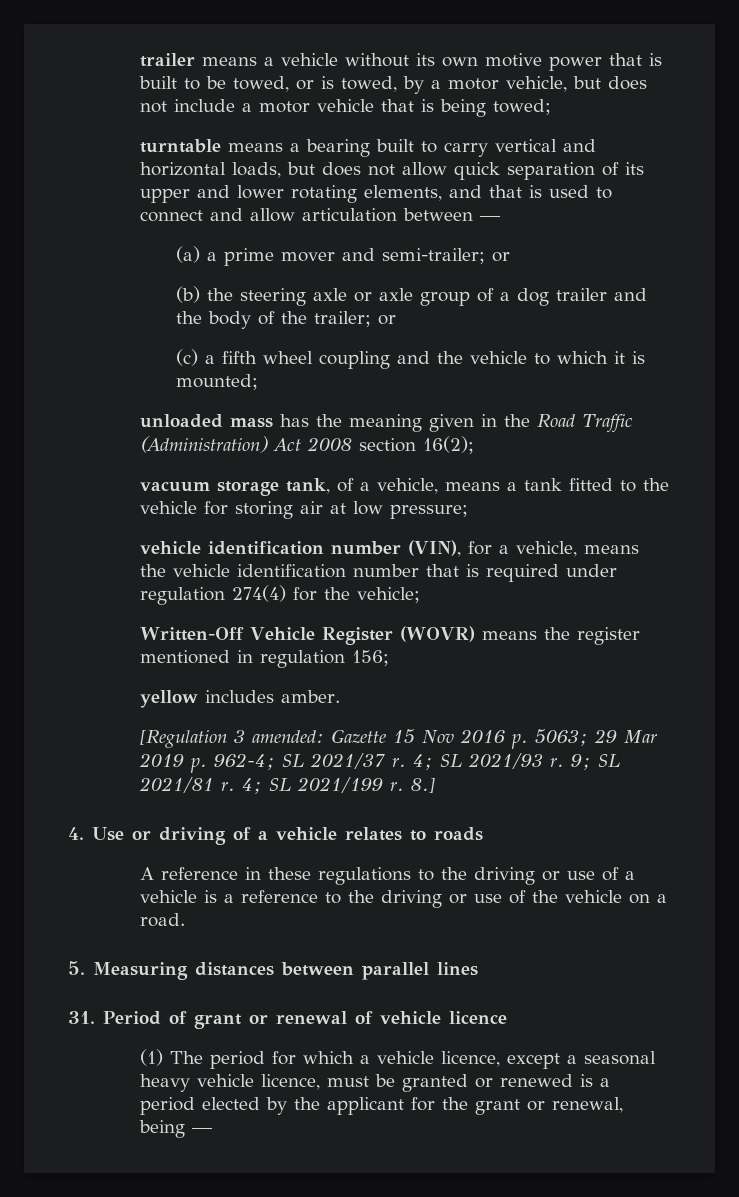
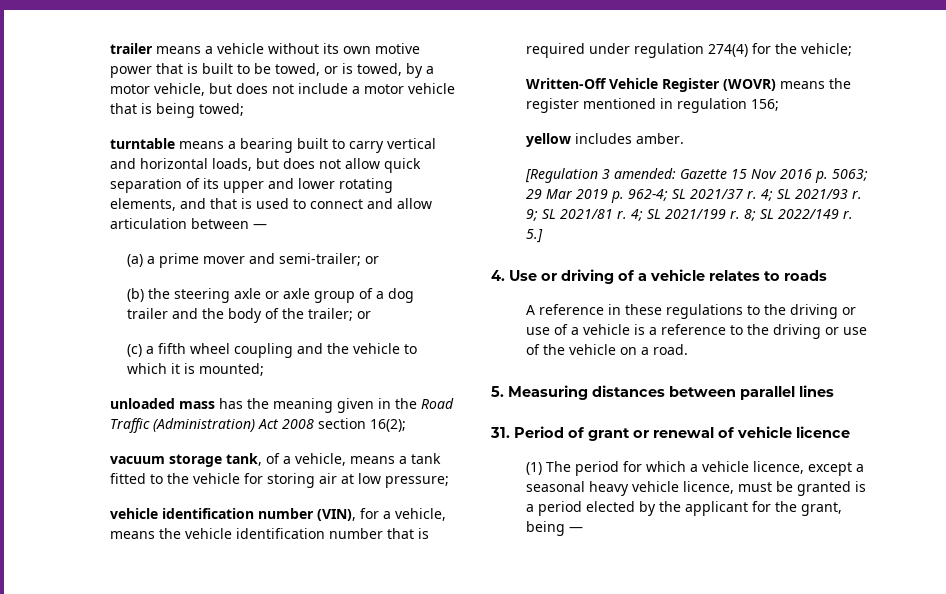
- 8.]
+ 8; SL 2022/149 r. 5.]
- (1) The period for which a vehicle licence, except a seasonal heavy vehicle licence, must be granted or renewed is a period elected by the applicant for the grant or renewal, being —
+ (1) The period for which a vehicle licence, except a seasonal heavy vehicle licence, must be granted is a period elected by the applicant for the grant, being —

